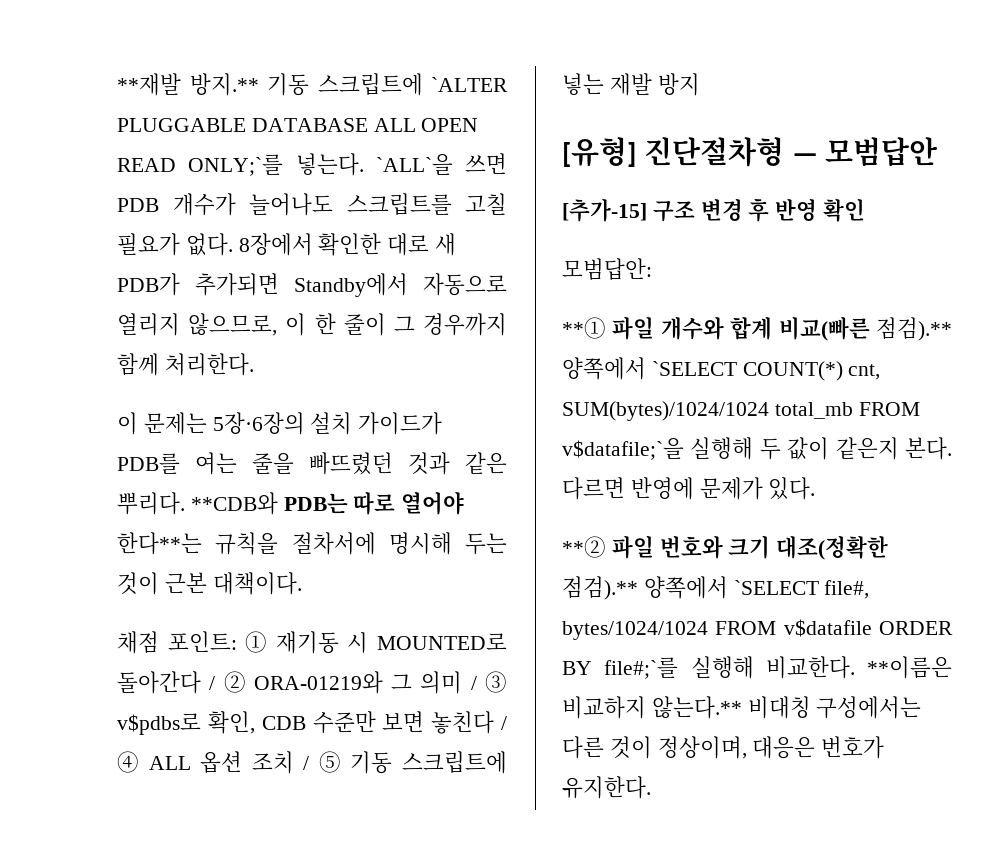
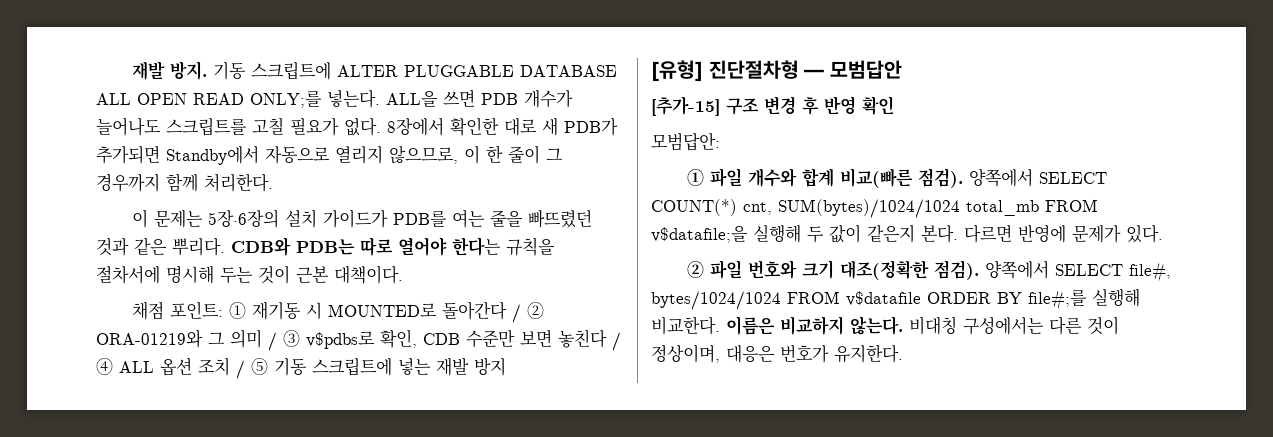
- **재발 방지.** 기동 스크립트에 `ALTER PLUGGABLE DATABASE ALL OPEN READ ONLY;`를 넣는다. `ALL`을 쓰면 PDB 개수가 늘어나도 스크립트를 고칠 필요가 없다.
+ 재발 방지. 기동 스크립트에 ALTER PLUGGABLE DATABASE ALL OPEN READ ONLY;를 넣는다. ALL을 쓰면 PDB 개수가 늘어나도 스크립트를 고칠 필요가 없다.
- **CDB와 PDB는 따로 열어야 한다**는 규칙을 절차서에 명시해 두는 것이 근본 대책이다.
+ CDB와 PDB는 따로 열어야 한다는 규칙을 절차서에 명시해 두는 것이 근본 대책이다.
- **① 파일 개수와 합계 비교(빠른 점검).** 양쪽에서 `SELECT COUNT(*) cnt, SUM(bytes)/1024/1024 total_mb FROM v$datafile;`을 실행해 두 값이 같은지 본다.
+ ① 파일 개수와 합계 비교(빠른 점검). 양쪽에서 SELECT COUNT(*) cnt, SUM(bytes)/1024/1024 total_mb FROM v$datafile;을 실행해 두 값이 같은지 본다.
- **② 파일 번호와 크기 대조(정확한 점검).** 양쪽에서 `SELECT file#, bytes/1024/1024 FROM v$datafile ORDER BY file#;`를 실행해 비교한다.
+ ② 파일 번호와 크기 대조(정확한 점검). 양쪽에서 SELECT file#, bytes/1024/1024 FROM v$datafile ORDER BY file#;를 실행해 비교한다.
- **이름은 비교하지 않는다.** 비대칭 구성에서는 다른 것이 정상이며, 대응은 번호가 유지한다.
+ 이름은 비교하지 않는다. 비대칭 구성에서는 다른 것이 정상이며, 대응은 번호가 유지한다.

